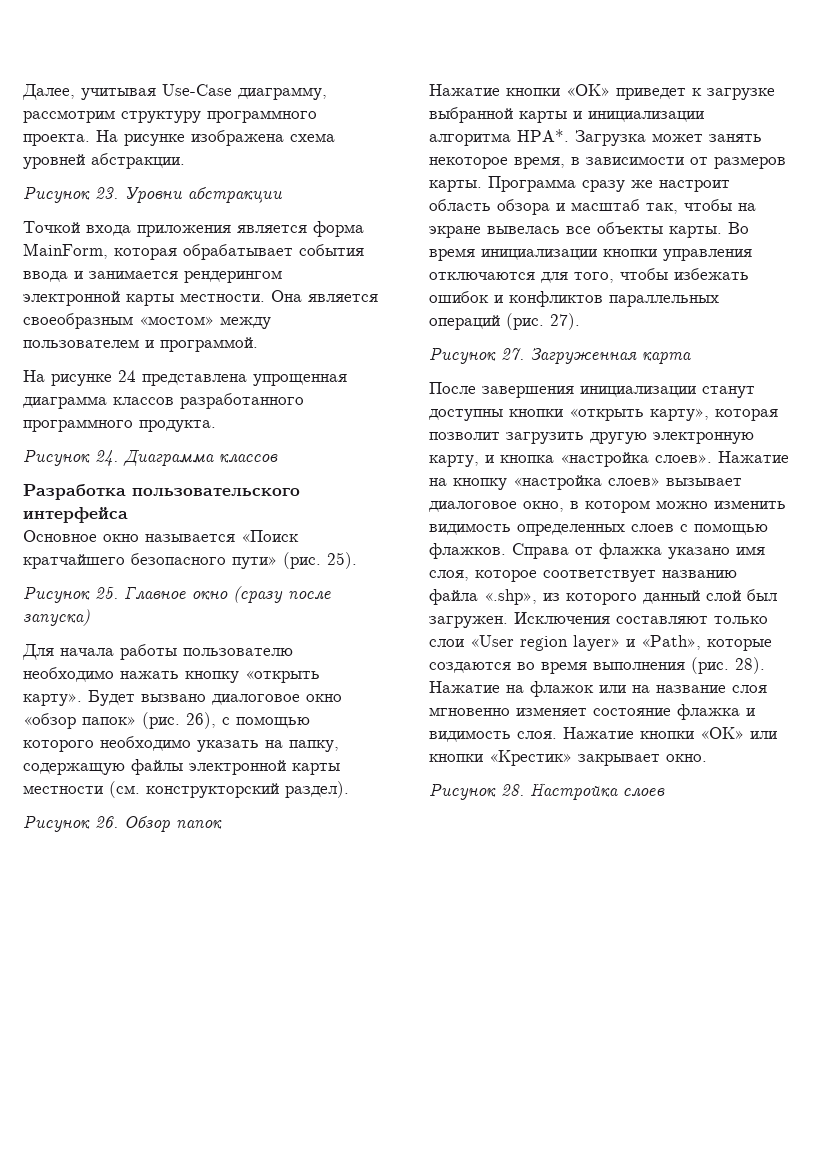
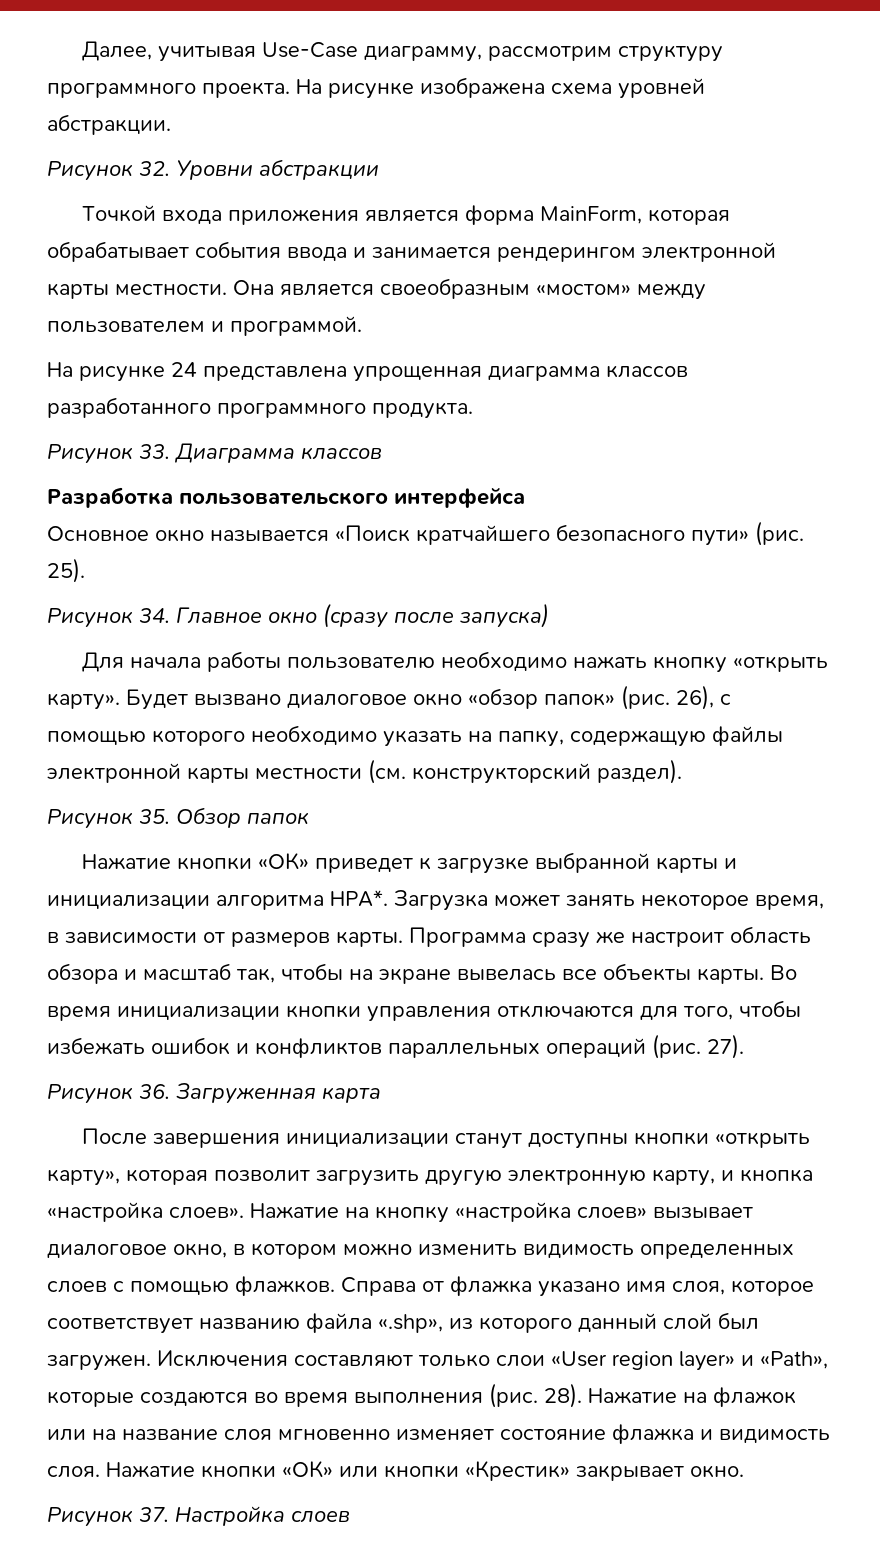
- Рисунок 23. Уровни абстракции
+ Рисунок 32. Уровни абстракции
- Рисунок 24. Диаграмма классов
+ Рисунок 33. Диаграмма классов
- Рисунок 25. Главное окно (сразу после запуска)
+ Рисунок 34. Главное окно (сразу после запуска)
- Рисунок 26. Обзор папок
+ Рисунок 35. Обзор папок
- Рисунок 27. Загруженная карта
+ Рисунок 36. Загруженная карта
- Рисунок 28. Настройка слоев
+ Рисунок 37. Настройка слоев

